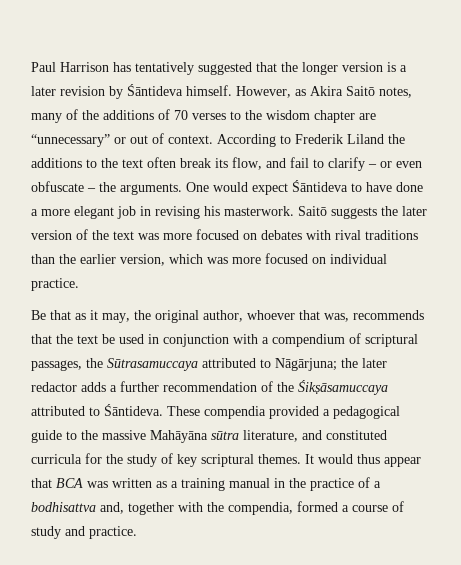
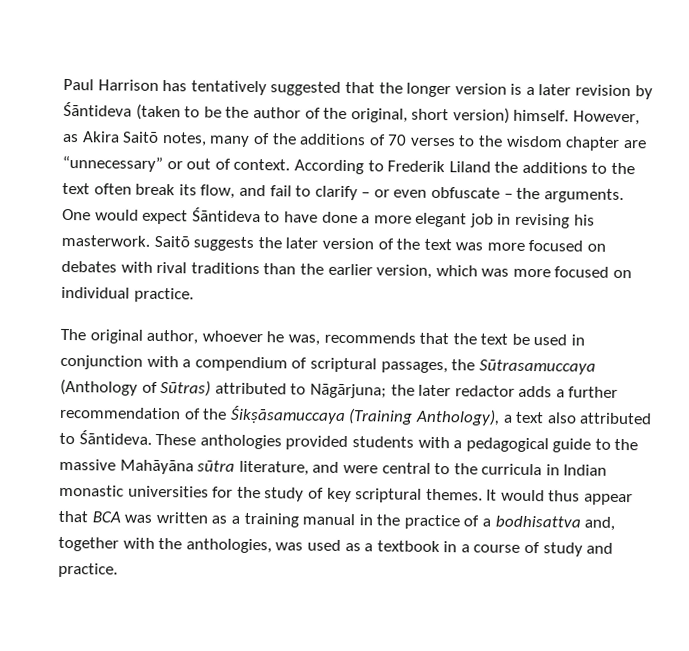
- Paul Harrison has tentatively suggested that the longer version is a later revision by Śāntideva himself.
+ Paul Harrison has tentatively suggested that the longer version is a later revision by Śāntideva (taken to be the author of the original, short version) himself.
- Be that as it may, the original author, whoever that was, recommends that the text be used in conjunction with a compendium of scriptural passages, the Sūtrasamuccaya attributed to Nāgārjuna; the later redactor adds a further recommendation of the Śikṣāsamuccaya attributed to Śāntideva. These compendia provided a pedagogical guide to the massive Mahāyāna sūtra literature, and constituted curricula for the study of key scriptural themes.
+ The original author, whoever he was, recommends that the text be used in conjunction with a compendium of scriptural passages, the Sūtrasamuccaya (Anthology of Sūtras) attributed to Nāgārjuna; the later redactor adds a further recommendation of the Śikṣāsamuccaya (Training Anthology), a text also attributed to Śāntideva. These anthologies provided students with a pedagogical guide to the massive Mahāyāna sūtra literature, and were central to the curricula in Indian monastic universities for the study of key scriptural themes.
- It would thus appear that BCA was written as a training manual in the practice of a bodhisattva and, together with the compendia, formed a course of study and practice.
+ It would thus appear that BCA was written as a training manual in the practice of a bodhisattva and, together with the anthologies, was used as a textbook in a course of study and practice.

